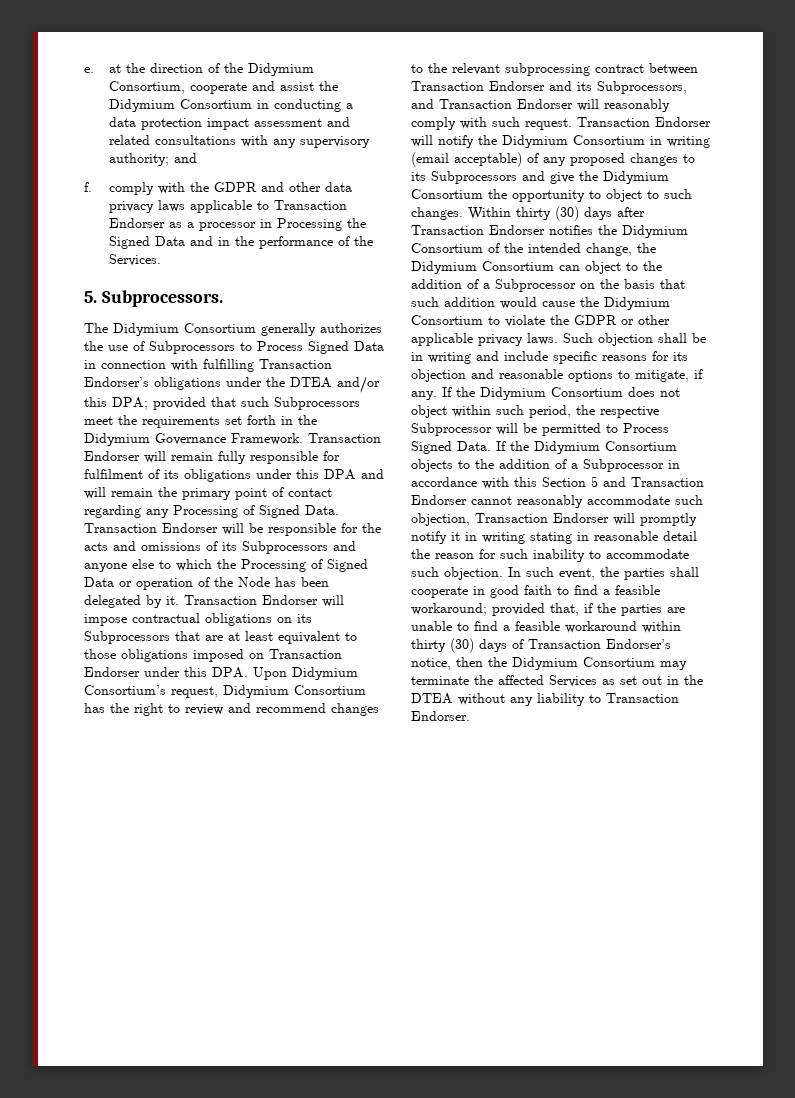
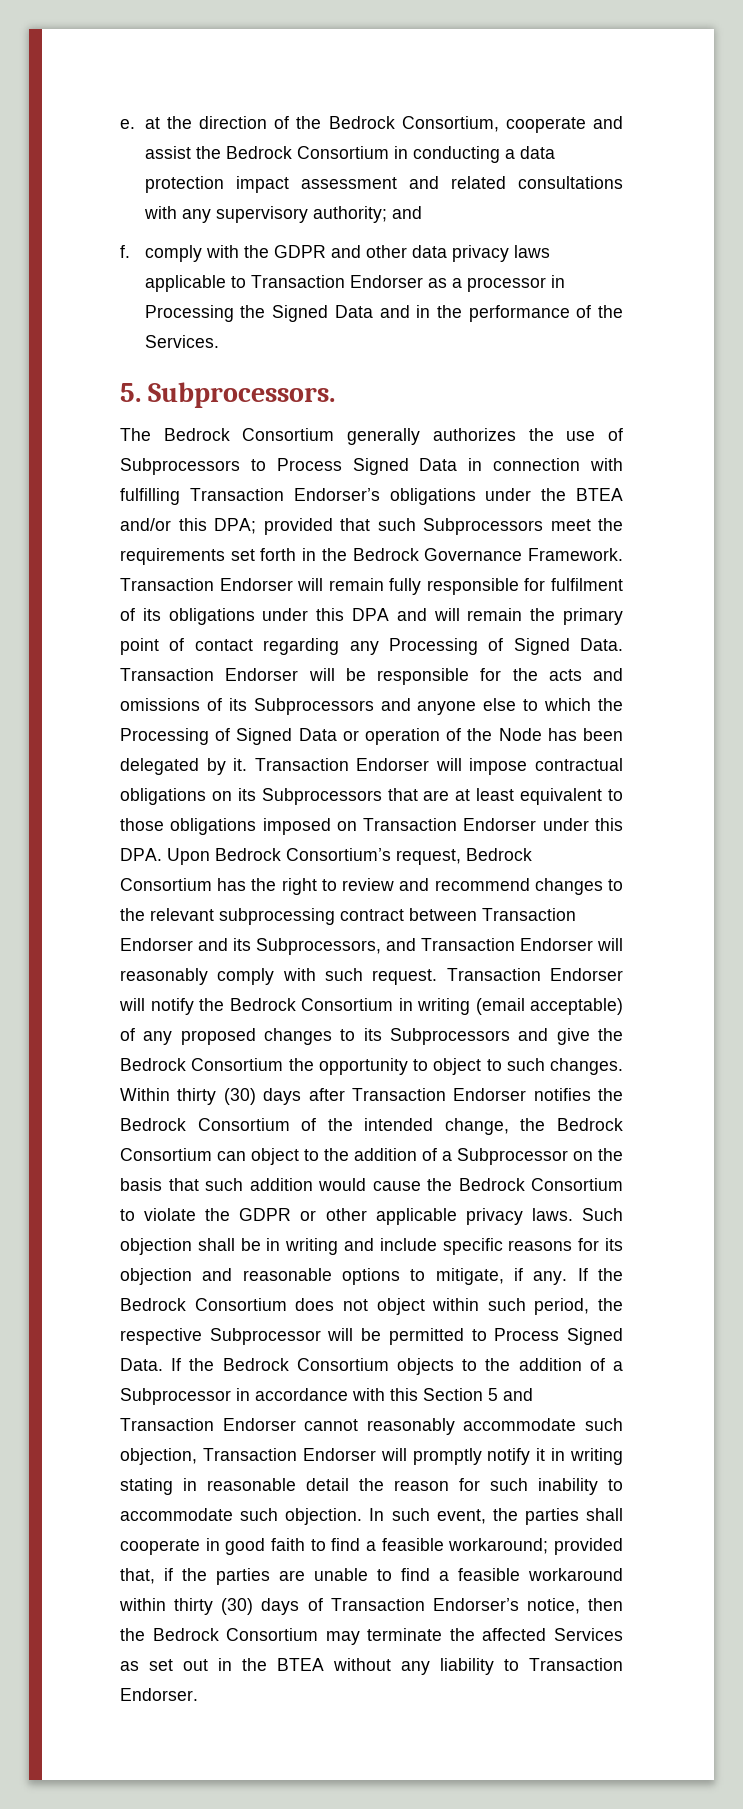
- e. at the direction of the Didymium Consortium, cooperate and assist the Didymium Consortium in conducting a data protection impact assessment and related consultations with any supervisory authority; and
+ e. at the direction of the Bedrock Consortium, cooperate and assist the Bedrock Consortium in conducting a data protection impact assessment and related consultations with any supervisory authority; and
- The Didymium Consortium generally authorizes the use of Subprocessors to Process Signed Data in connection with fulfilling Transaction Endorser’s obligations under the DTEA and/or this DPA; provided that such Subprocessors meet the requirements set forth in the Didymium Governance Framework.
+ The Bedrock Consortium generally authorizes the use of Subprocessors to Process Signed Data in connection with fulfilling Transaction Endorser’s obligations under the BTEA and/or this DPA; provided that such Subprocessors meet the requirements set forth in the Bedrock Governance Framework.
- Transaction Endorser will impose contractual obligations on its Subprocessors that are at least equivalent to those obligations imposed on Transaction Endorser under this DPA. Upon Didymium Consortium’s request, Didymium Consortium has the right to review and recommend changes to the relevant subprocessing contract between Transaction Endorser and its Subprocessors, and Transaction Endorser will reasonably comply with such request.
+ Transaction Endorser will impose contractual obligations on its Subprocessors that are at least equivalent to those obligations imposed on Transaction Endorser under this DPA. Upon Bedrock Consortium’s request, Bedrock Consortium has the right to review and recommend changes to the relevant subprocessing contract between Transaction Endorser and its Subprocessors, and Transaction Endorser will reasonably comply with such request.
- Transaction Endorser will notify the Didymium Consortium in writing (email acceptable) of any proposed changes to its Subprocessors and give the Didymium Consortium the opportunity to object to such changes.
+ Transaction Endorser will notify the Bedrock Consortium in writing (email acceptable) of any proposed changes to its Subprocessors and give the Bedrock Consortium the opportunity to object to such changes.
- Within thirty (30) days after Transaction Endorser notifies the Didymium Consortium of the intended change, the Didymium Consortium can object to the addition of a Subprocessor on the basis that such addition would cause the Didymium Consortium to violate the GDPR or other applicable privacy laws.
+ Within thirty (30) days after Transaction Endorser notifies the Bedrock Consortium of the intended change, the Bedrock Consortium can object to the addition of a Subprocessor on the basis that such addition would cause the Bedrock Consortium to violate the GDPR or other applicable privacy laws.
- If the Didymium Consortium does not object within such period, the respective Subprocessor will be permitted to Process Signed Data.
+ If the Bedrock Consortium does not object within such period, the respective Subprocessor will be permitted to Process Signed Data.
- If the Didymium Consortium objects to the addition of a Subprocessor in accordance with this Section 5 and Transaction Endorser cannot reasonably accommodate such objection, Transaction Endorser will promptly notify it in writing stating in reasonable detail the reason for such inability to accommodate such objection.
+ If the Bedrock Consortium objects to the addition of a Subprocessor in accordance with this Section 5 and Transaction Endorser cannot reasonably accommodate such objection, Transaction Endorser will promptly notify it in writing stating in reasonable detail the reason for such inability to accommodate such objection.
- In such event, the parties shall cooperate in good faith to find a feasible workaround; provided that, if the parties are unable to find a feasible workaround within thirty (30) days of Transaction Endorser’s notice, then the Didymium Consortium may terminate the affected Services as set out in the DTEA without any liability to Transaction Endorser.
+ In such event, the parties shall cooperate in good faith to find a feasible workaround; provided that, if the parties are unable to find a feasible workaround within thirty (30) days of Transaction Endorser’s notice, then the Bedrock Consortium may terminate the affected Services as set out in the BTEA without any liability to Transaction Endorser.

